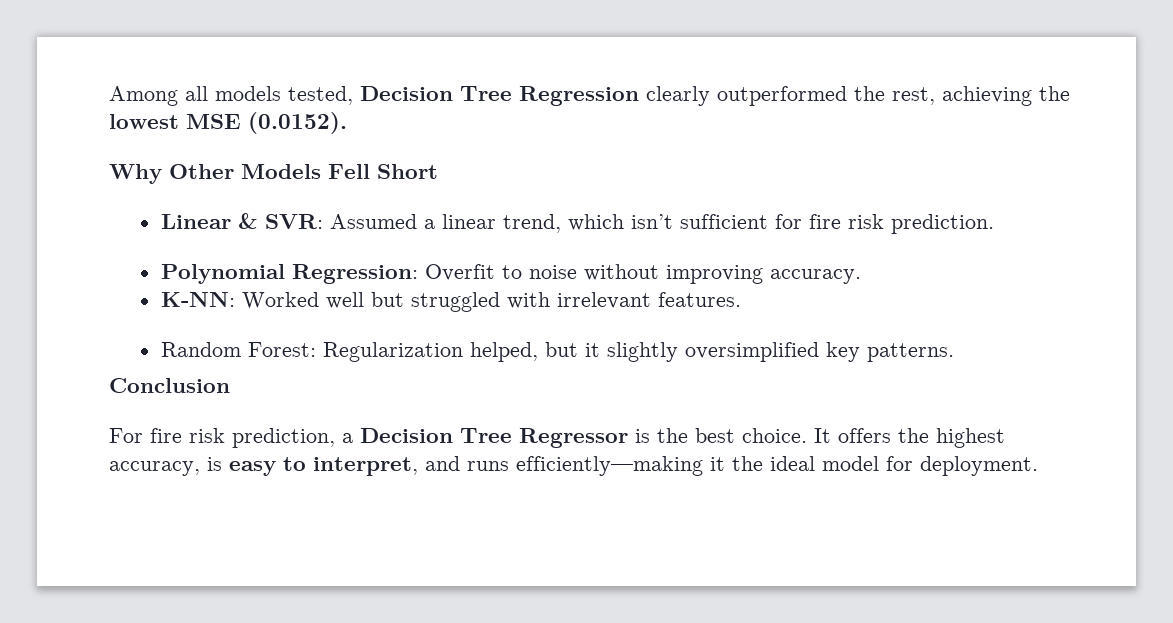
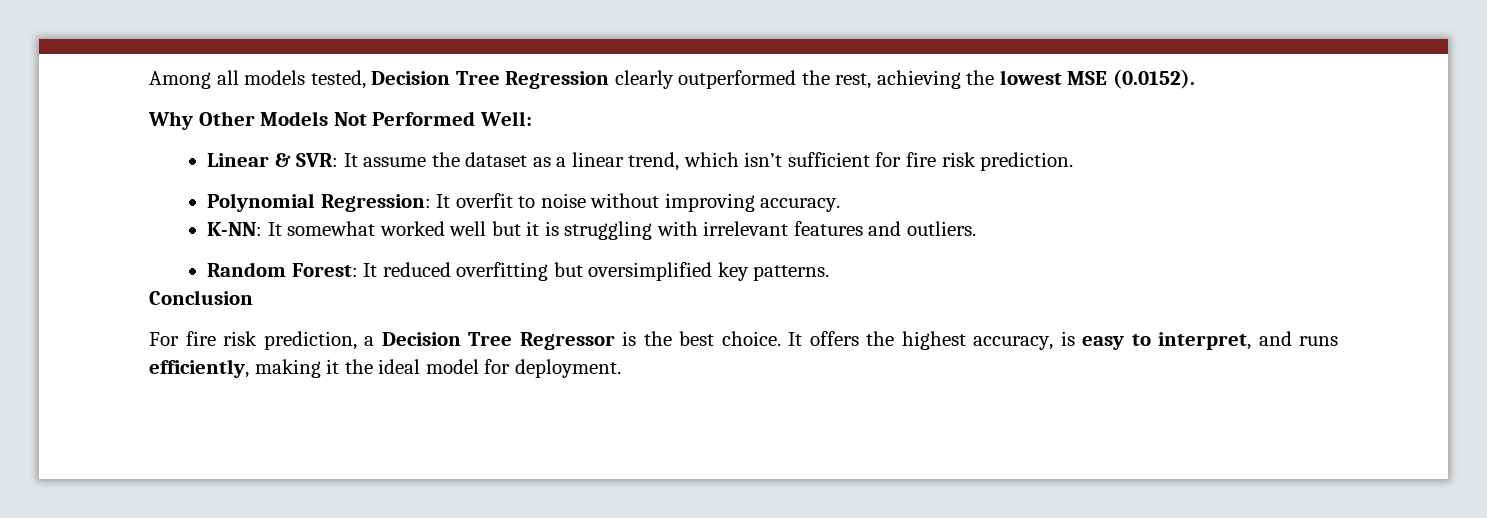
- Why Other Models Fell Short
+ Why Other Models Not Performed Well:
- Linear & SVR: Assumed a linear trend, which isn’t sufficient for fire risk prediction.
+ Linear & SVR: It assume the dataset as a linear trend, which isn’t sufficient for fire risk prediction.
- Polynomial Regression: Overfit to noise without improving accuracy.
+ Polynomial Regression: It overfit to noise without improving accuracy.
- K-NN: Worked well but struggled with irrelevant features.
- Random Forest: Regularization helped, but it slightly oversimplified key patterns.
+ K-NN: It somewhat worked well but it is struggling with irrelevant features and outliers.
+ Random Forest: It reduced overfitting but oversimplified key patterns.
- It offers the highest accuracy, is easy to interpret, and runs efficiently—making it the ideal model for deployment.
+ It offers the highest accuracy, is easy to interpret, and runs efficiently, making it the ideal model for deployment.

